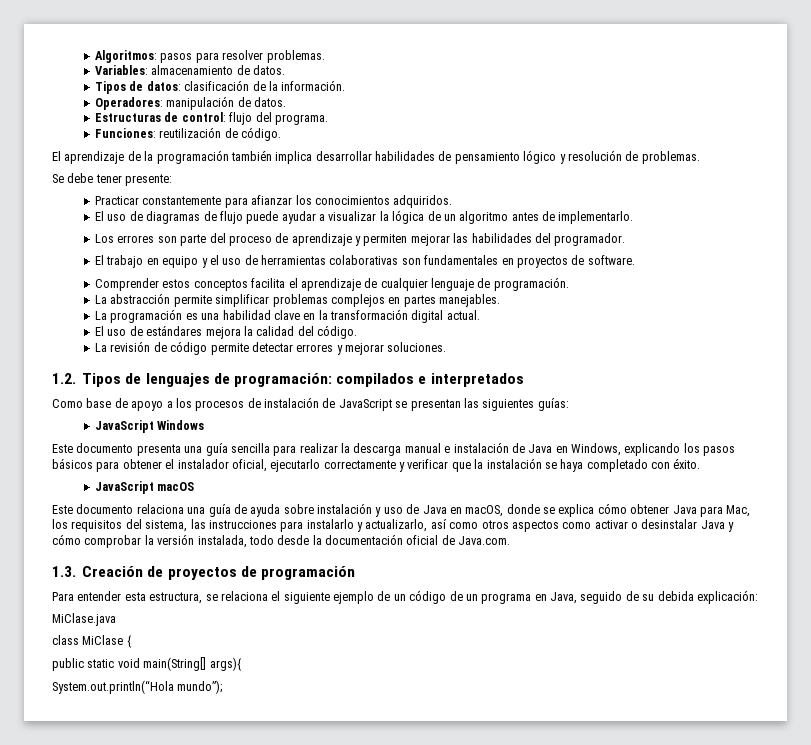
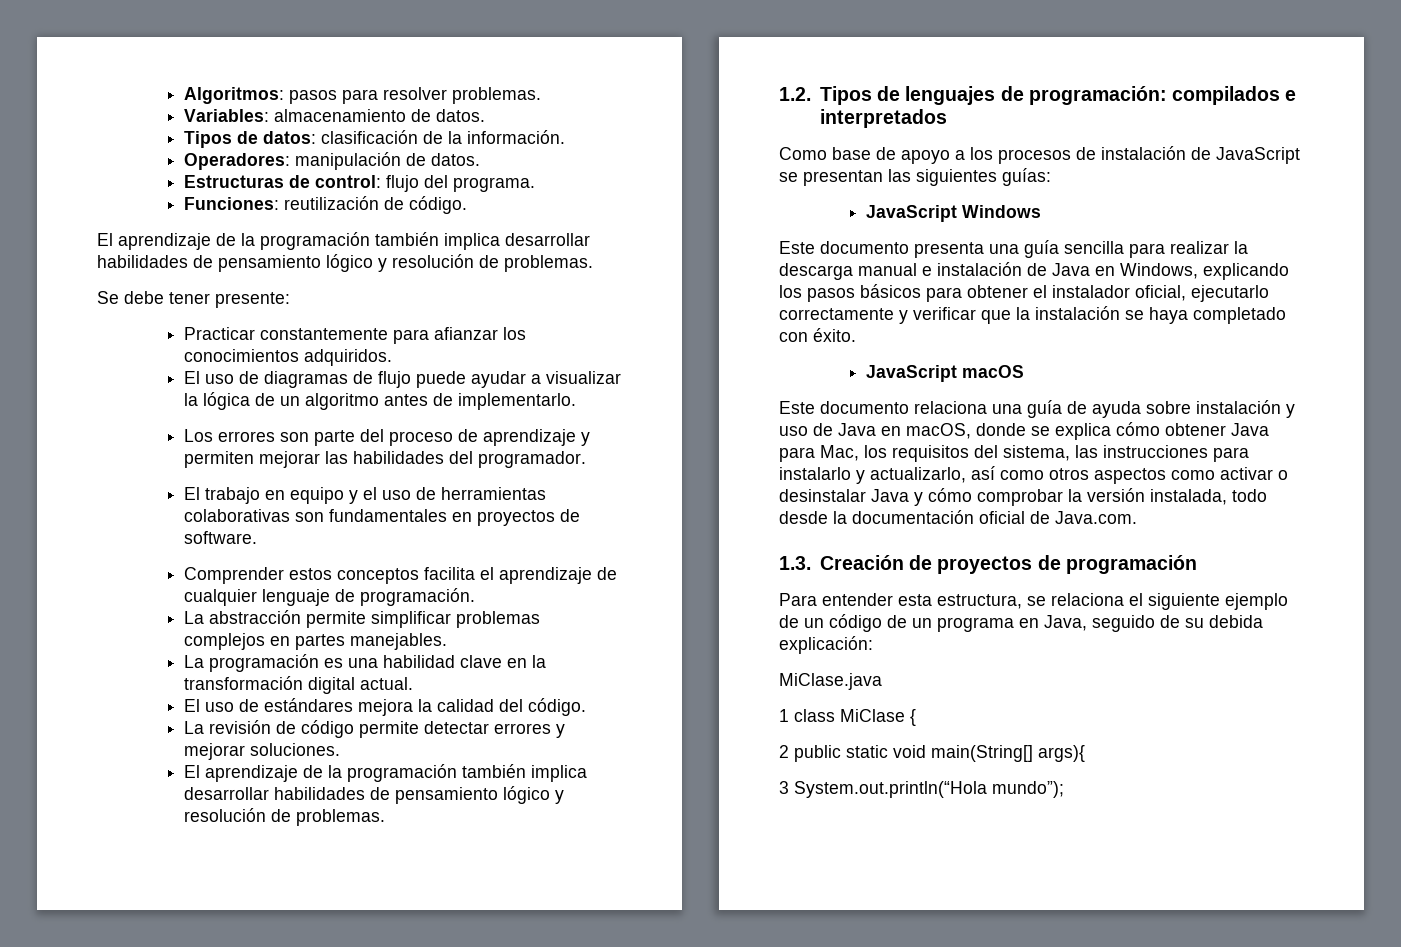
  La revisión de código permite detectar errores y mejorar soluciones.
+ El aprendizaje de la programación también implica desarrollar habilidades de pensamiento lógico y resolución de problemas.
- class MiClase {
+ 1 class MiClase {
- public static void main(String[] args){
+ 2 public static void main(String[] args){
- System.out.println(“Hola mundo”);
+ 3 System.out.println(“Hola mundo”);

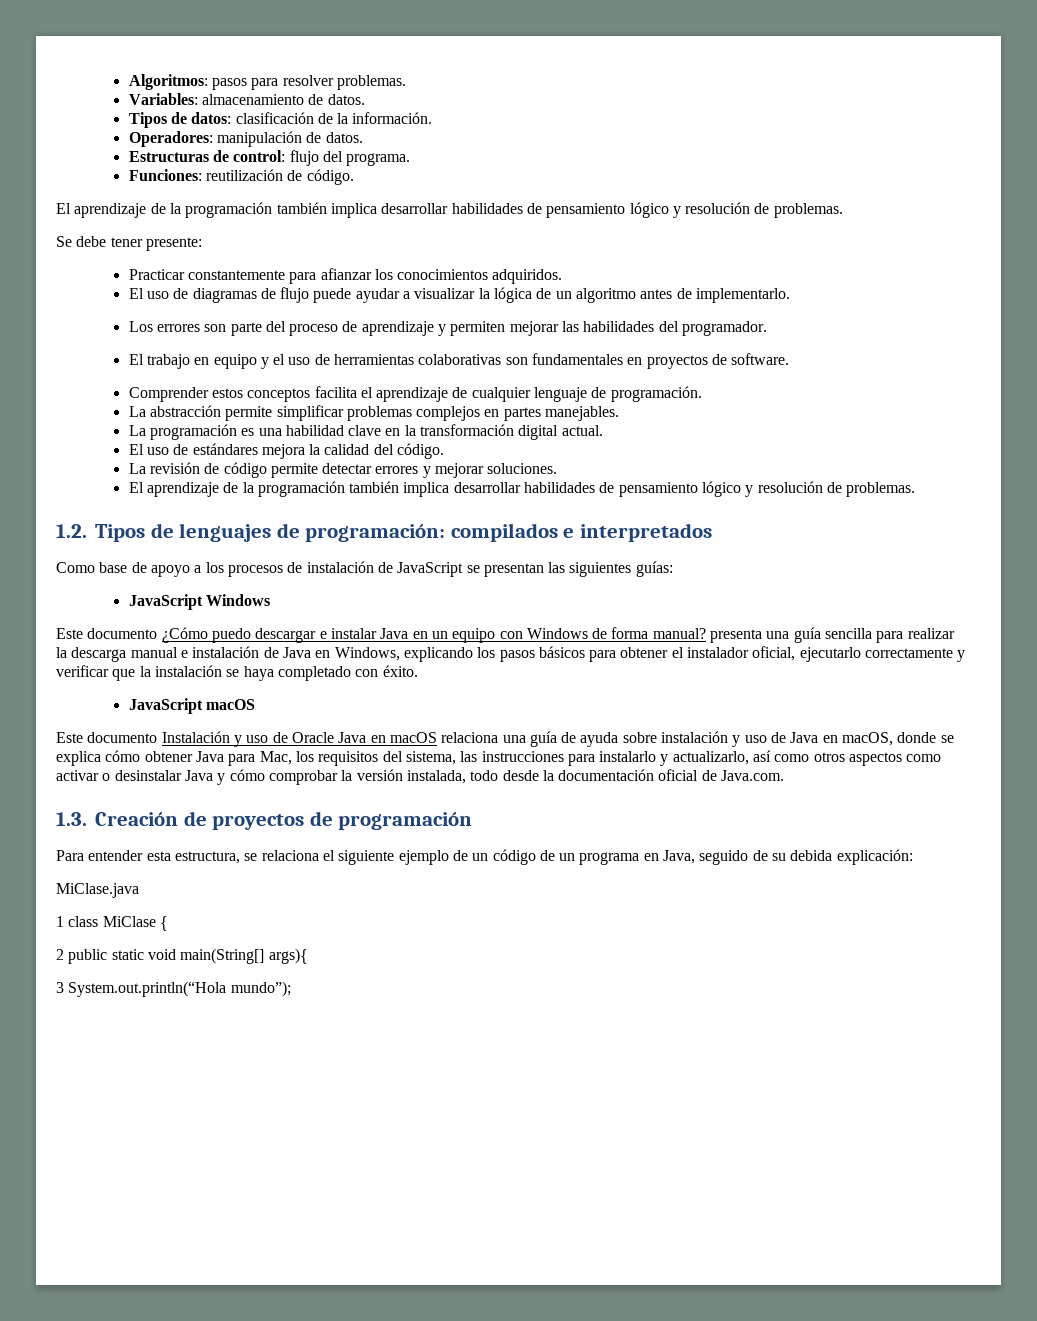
- Este documento presenta una guía sencilla para realizar la descarga manual e instalación de Java en Windows, explicando los pasos básicos para obtener el instalador oficial, ejecutarlo correctamente y verificar que la instalación se haya completado con éxito.
+ Este documento ¿Cómo puedo descargar e instalar Java en un equipo con Windows de forma manual? presenta una guía sencilla para realizar la descarga manual e instalación de Java en Windows, explicando los pasos básicos para obtener el instalador oficial, ejecutarlo correctamente y verificar que la instalación se haya completado con éxito.
- Este documento relaciona una guía de ayuda sobre instalación y uso de Java en macOS, donde se explica cómo obtener Java para Mac, los requisitos del sistema, las instrucciones para instalarlo y actualizarlo, así como otros aspectos como activar o desinstalar Java y cómo comprobar la versión instalada, todo desde la documentación oficial de Java.com.
+ Este documento Instalación y uso de Oracle Java en macOS relaciona una guía de ayuda sobre instalación y uso de Java en macOS, donde se explica cómo obtener Java para Mac, los requisitos del sistema, las instrucciones para instalarlo y actualizarlo, así como otros aspectos como activar o desinstalar Java y cómo comprobar la versión instalada, todo desde la documentación oficial de Java.com.

